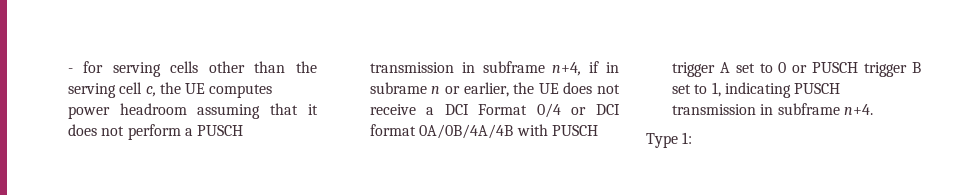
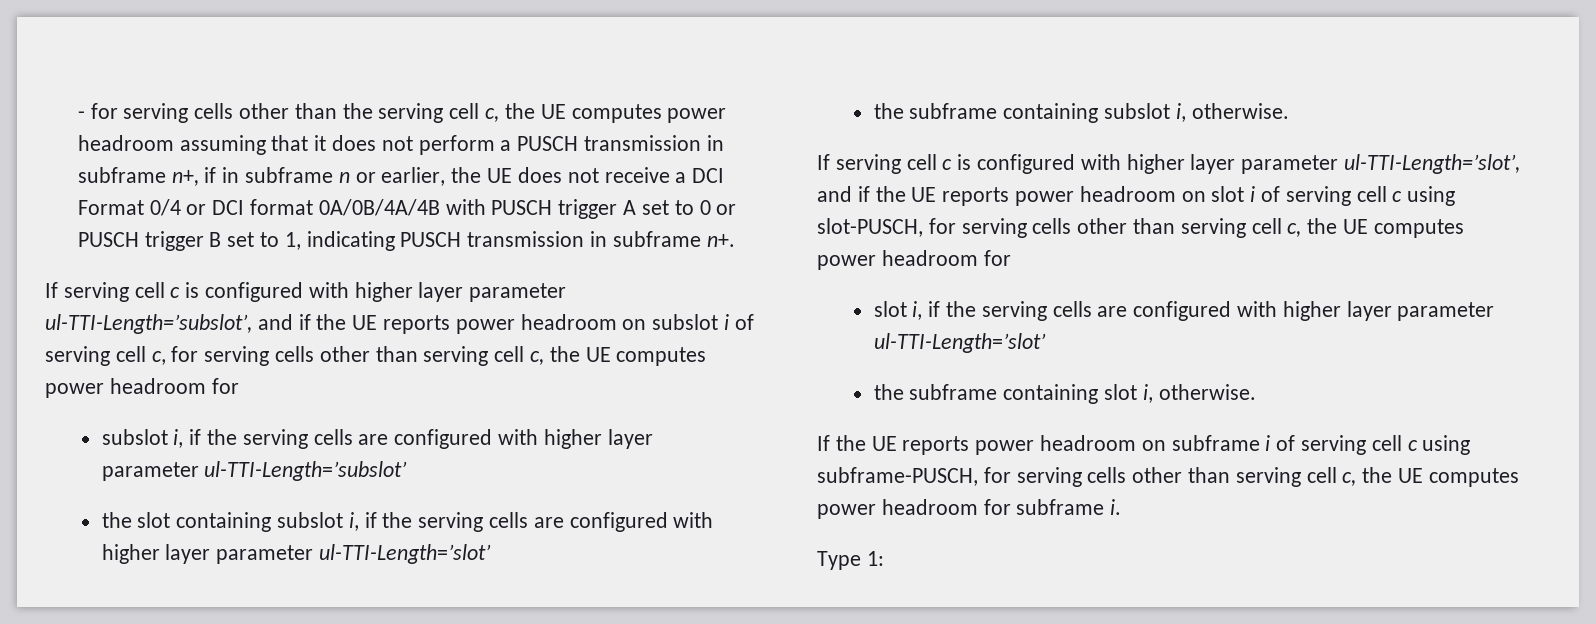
- - for serving cells other than the serving cell c, the UE computes power headroom assuming that it does not perform a PUSCH transmission in subframe n+4, if in subrame n or earlier, the UE does not receive a DCI Format 0/4 or DCI format 0A/0B/4A/4B with PUSCH trigger A set to 0 or PUSCH trigger B set to 1, indicating PUSCH transmission in subframe n+4.
+ - for serving cells other than the serving cell c, the UE computes power headroom assuming that it does not perform a PUSCH transmission in subframe n+, if in subframe n or earlier, the UE does not receive a DCI Format 0/4 or DCI format 0A/0B/4A/4B with PUSCH trigger A set to 0 or PUSCH trigger B set to 1, indicating PUSCH transmission in subframe n+.
+ If serving cell c is configured with higher layer parameter ul-TTI-Length=’subslot’, and if the UE reports power headroom on subslot i of serving cell c, for serving cells other than serving cell c, the UE computes power headroom for
+ subslot i, if the serving cells are configured with higher layer parameter ul-TTI-Length=’subslot’
+ the slot containing subslot i, if the serving cells are configured with higher layer parameter ul-TTI-Length=’slot’
+ the subframe containing subslot i, otherwise.
+ If serving cell c is configured with higher layer parameter ul-TTI-Length=’slot’, and if the UE reports power headroom on slot i of serving cell c using slot-PUSCH, for serving cells other than serving cell c, the UE computes power headroom for
+ slot i, if the serving cells are configured with higher layer parameter ul-TTI-Length=’slot’
+ the subframe containing slot i, otherwise.
+ If the UE reports power headroom on subframe i of serving cell c using subframe-PUSCH, for serving cells other than serving cell c, the UE computes power headroom for subframe i.

